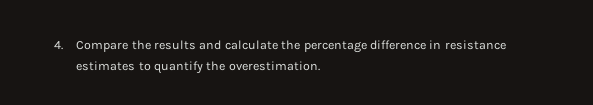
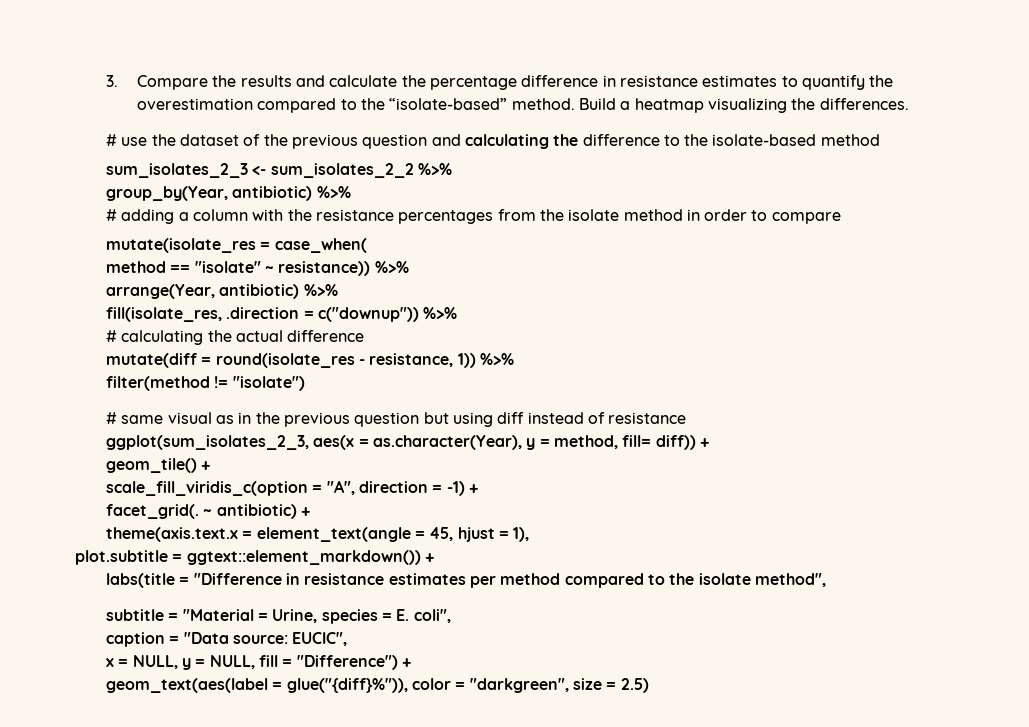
- 4. Compare the results and calculate the percentage difference in resistance estimates to quantify the overestimation.
+ 3. Compare the results and calculate the percentage difference in resistance estimates to quantify the overestimation compared to the “isolate-based” method. Build a heatmap visualizing the differences.
+ # use the dataset of the previous question and calculating the difference to the isolate-based method
+ sum_isolates_2_3 <- sum_isolates_2_2 %>%
+ group_by(Year, antibiotic) %>%
+ # adding a column with the resistance percentages from the isolate method in order to compare
+ mutate(isolate_res = case_when(
+ method == "isolate" ~ resistance)) %>%
+ arrange(Year, antibiotic) %>%
+ fill(isolate_res, .direction = c("downup")) %>%
+ # calculating the actual difference
+ mutate(diff = round(isolate_res - resistance, 1)) %>%
+ filter(method != "isolate")
+ # same visual as in the previous question but using diff instead of resistance
+ ggplot(sum_isolates_2_3, aes(x = as.character(Year), y = method, fill= diff)) +
+ geom_tile() +
+ scale_fill_viridis_c(option = "A", direction = -1) +
+ facet_grid(. ~ antibiotic) +
+ theme(axis.text.x = element_text(angle = 45, hjust = 1),
+ plot.subtitle = ggtext::element_markdown()) +
+ labs(title = "Difference in resistance estimates per method compared to the isolate method",
+ subtitle = "Material = Urine, species = E. coli",
+ caption = "Data source: EUCIC",
+ x = NULL, y = NULL, fill = "Difference") +
+ geom_text(aes(label = glue("{diff}%")), color = "darkgreen", size = 2.5)

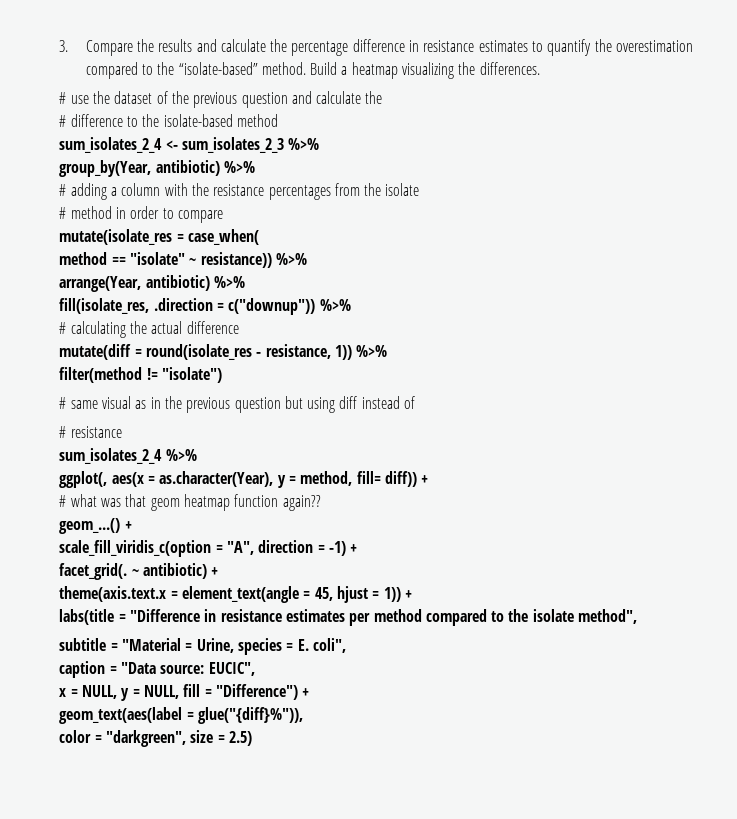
- # use the dataset of the previous question and calculating the difference to the isolate-based method
+ # use the dataset of the previous question and calculate the
+ # difference to the isolate-based method
- sum_isolates_2_3 <- sum_isolates_2_2 %>%
+ sum_isolates_2_4 <- sum_isolates_2_3 %>%
- # adding a column with the resistance percentages from the isolate method in order to compare
+ # adding a column with the resistance percentages from the isolate
+ # method in order to compare
- # same visual as in the previous question but using diff instead of resistance
+ # same visual as in the previous question but using diff instead of
+ # resistance
- ggplot(sum_isolates_2_3, aes(x = as.character(Year), y = method, fill= diff)) +
+ sum_isolates_2_4 %>%
+ ggplot(, aes(x = as.character(Year), y = method, fill= diff)) +
- geom_tile() +
+ # what was that geom heatmap function again??
+ geom_...() +
- theme(axis.text.x = element_text(angle = 45, hjust = 1),
- plot.subtitle = ggtext::element_markdown()) +
+ theme(axis.text.x = element_text(angle = 45, hjust = 1)) +
- geom_text(aes(label = glue("{diff}%")), color = "darkgreen", size = 2.5)
+ geom_text(aes(label = glue("{diff}%")),
+ color = "darkgreen", size = 2.5)

